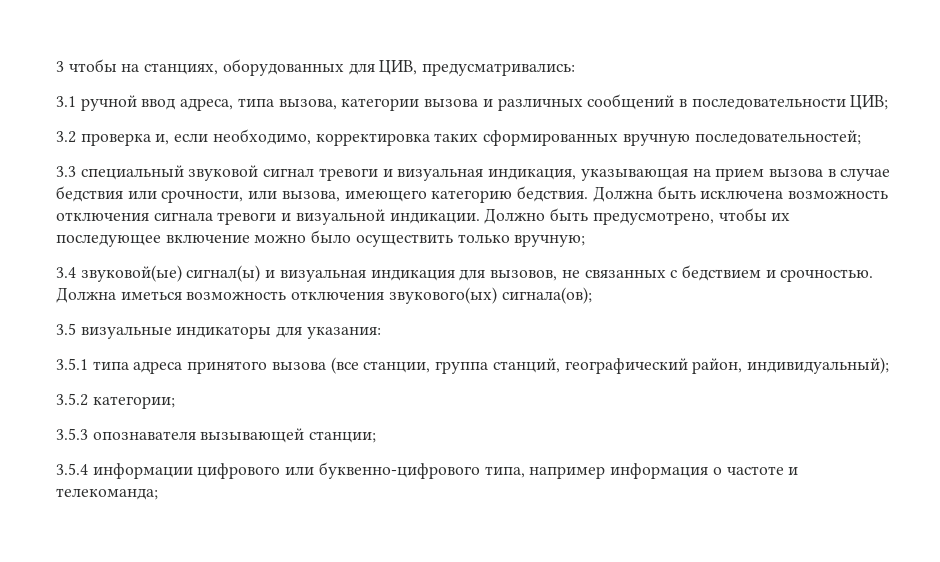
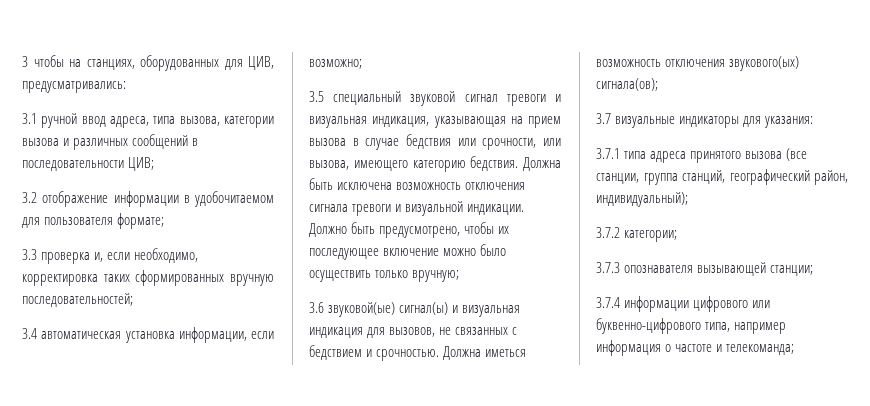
- 3.2 проверка и, если необходимо, корректировка таких сформированных вручную последовательностей;
+ 3.2 отображение информации в удобочитаемом для пользователя формате;
+ 3.3 проверка и, если необходимо, корректировка таких сформированных вручную последовательностей;
- 3.3 специальный звуковой сигнал тревоги и визуальная индикация, указывающая на прием вызова в случае бедствия или срочности, или вызова, имеющего категорию бедствия.
+ 3.4 автоматическая установка информации, если возможно;
+ 3.5 специальный звуковой сигнал тревоги и визуальная индикация, указывающая на прием вызова в случае бедствия или срочности, или вызова, имеющего категорию бедствия.
- 3.4 звуковой(ые) сигнал(ы) и визуальная индикация для вызовов, не связанных с бедствием и срочностью.
+ 3.6 звуковой(ые) сигнал(ы) и визуальная индикация для вызовов, не связанных с бедствием и срочностью.
- 3.5 визуальные индикаторы для указания:
+ 3.7 визуальные индикаторы для указания:
- 3.5.1 типа адреса принятого вызова (все станции, группа станций, географический район, индивидуальный);
+ 3.7.1 типа адреса принятого вызова (все станции, группа станций, географический район, индивидуальный);
- 3.5.2 категории;
+ 3.7.2 категории;
- 3.5.3 опознавателя вызывающей станции;
+ 3.7.3 опознавателя вызывающей станции;
- 3.5.4 информации цифрового или буквенно-цифрового типа, например информация о частоте и телекоманда;
+ 3.7.4 информации цифрового или буквенно-цифрового типа, например информация о частоте и телекоманда;

